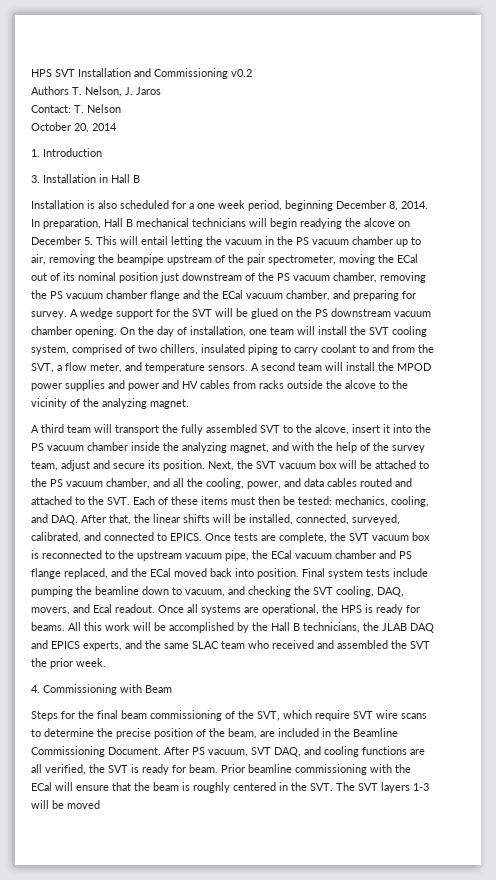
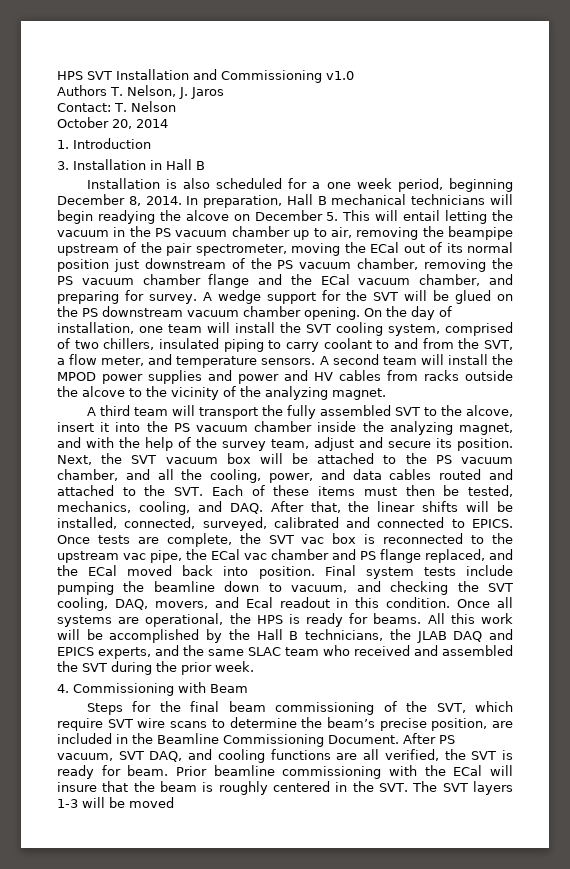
- HPS SVT Installation and Commissioning v0.2
+ HPS SVT Installation and Commissioning v1.0
- In preparation, Hall B mechanical technicians will begin readying the alcove on December 5. This will entail letting the vacuum in the PS vacuum chamber up to air, removing the beampipe upstream of the pair spectrometer, moving the ECal out of its nominal position just downstream of the PS vacuum chamber, removing the PS vacuum chamber flange and the ECal vacuum chamber, and preparing for survey.
+ In preparation, Hall B mechanical technicians will begin readying the alcove on December 5. This will entail letting the vacuum in the PS vacuum chamber up to air, removing the beampipe upstream of the pair spectrometer, moving the ECal out of its normal position just downstream of the PS vacuum chamber, removing the PS vacuum chamber flange and the ECal vacuum chamber, and preparing for survey.
- Next, the SVT vacuum box will be attached to the PS vacuum chamber, and all the cooling, power, and data cables routed and attached to the SVT. Each of these items must then be tested: mechanics, cooling, and DAQ. After that, the linear shifts will be installed, connected, surveyed, calibrated, and connected to EPICS.
+ Next, the SVT vacuum box will be attached to the PS vacuum chamber, and all the cooling, power, and data cables routed and attached to the SVT. Each of these items must then be tested, mechanics, cooling, and DAQ. After that, the linear shifts will be installed, connected, surveyed, calibrated and connected to EPICS.
- Once tests are complete, the SVT vacuum box is reconnected to the upstream vacuum pipe, the ECal vacuum chamber and PS flange replaced, and the ECal moved back into position.
+ Once tests are complete, the SVT vac box is reconnected to the upstream vac pipe, the ECal vac chamber and PS flange replaced, and the ECal moved back into position.
- Final system tests include pumping the beamline down to vacuum, and checking the SVT cooling, DAQ, movers, and Ecal readout.
+ Final system tests include pumping the beamline down to vacuum, and checking the SVT cooling, DAQ, movers, and Ecal readout in this condition.
- All this work will be accomplished by the Hall B technicians, the JLAB DAQ and EPICS experts, and the same SLAC team who received and assembled the SVT the prior week.
+ All this work will be accomplished by the Hall B technicians, the JLAB DAQ and EPICS experts, and the same SLAC team who received and assembled the SVT during the prior week.
- Steps for the final beam commissioning of the SVT, which require SVT wire scans to determine the precise position of the beam, are included in the Beamline Commissioning Document.
+ Steps for the final beam commissioning of the SVT, which require SVT wire scans to determine the beam’s precise position, are included in the Beamline Commissioning Document.
- Prior beamline commissioning with the ECal will ensure that the beam is roughly centered in the SVT. The SVT layers 1-3 will be moved
+ Prior beamline commissioning with the ECal will insure that the beam is roughly centered in the SVT. The SVT layers 1-3 will be moved

